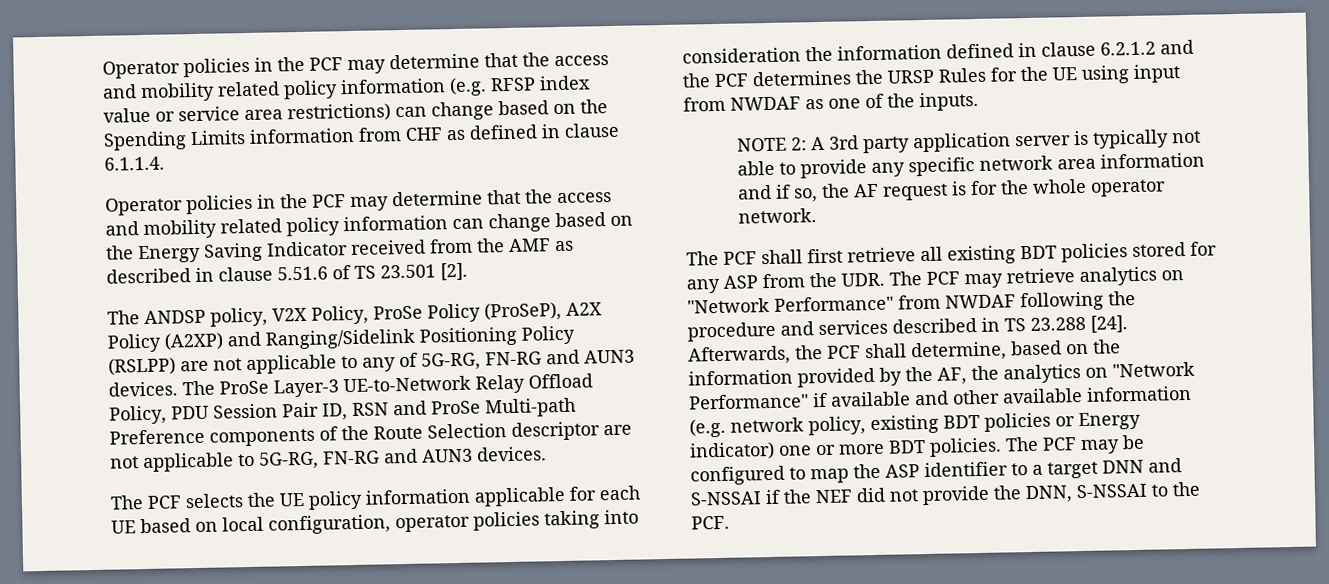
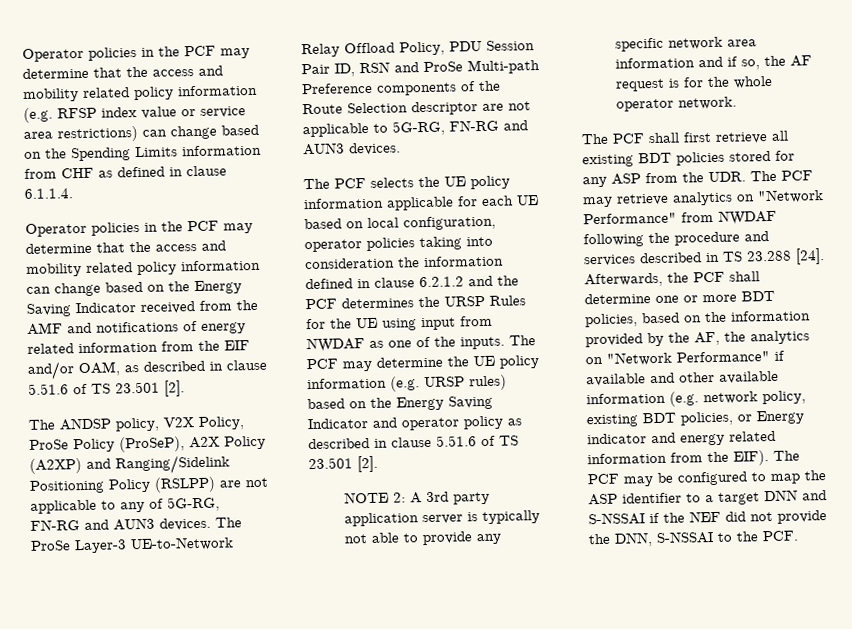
- Operator policies in the PCF may determine that the access and mobility related policy information can change based on the Energy Saving Indicator received from the AMF as described in clause 5.51.6 of TS 23.501 [2].
+ Operator policies in the PCF may determine that the access and mobility related policy information can change based on the Energy Saving Indicator received from the AMF and notifications of energy related information from the EIF and/or OAM, as described in clause 5.51.6 of TS 23.501 [2].
+ The PCF may determine the UE policy information (e.g. URSP rules) based on the Energy Saving Indicator and operator policy as described in clause 5.51.6 of TS 23.501 [2].
- Afterwards, the PCF shall determine, based on the information provided by the AF, the analytics on "Network Performance" if available and other available information (e.g. network policy, existing BDT policies or Energy indicator) one or more BDT policies.
+ Afterwards, the PCF shall determine one or more BDT policies, based on the information provided by the AF, the analytics on "Network Performance" if available and other available information (e.g. network policy, existing BDT policies, or Energy indicator and energy related information from the EIF).

